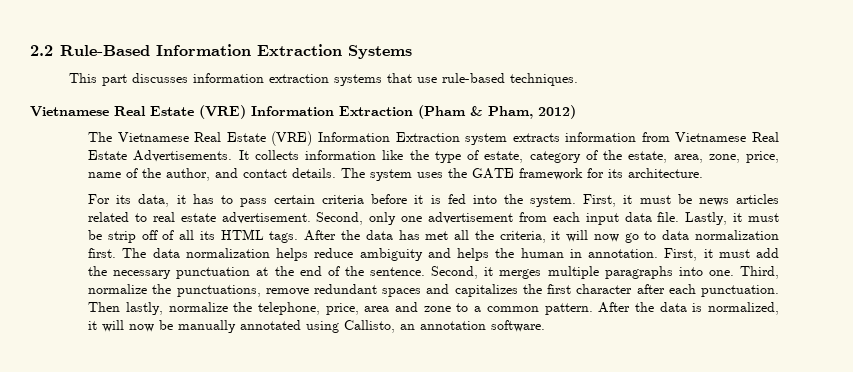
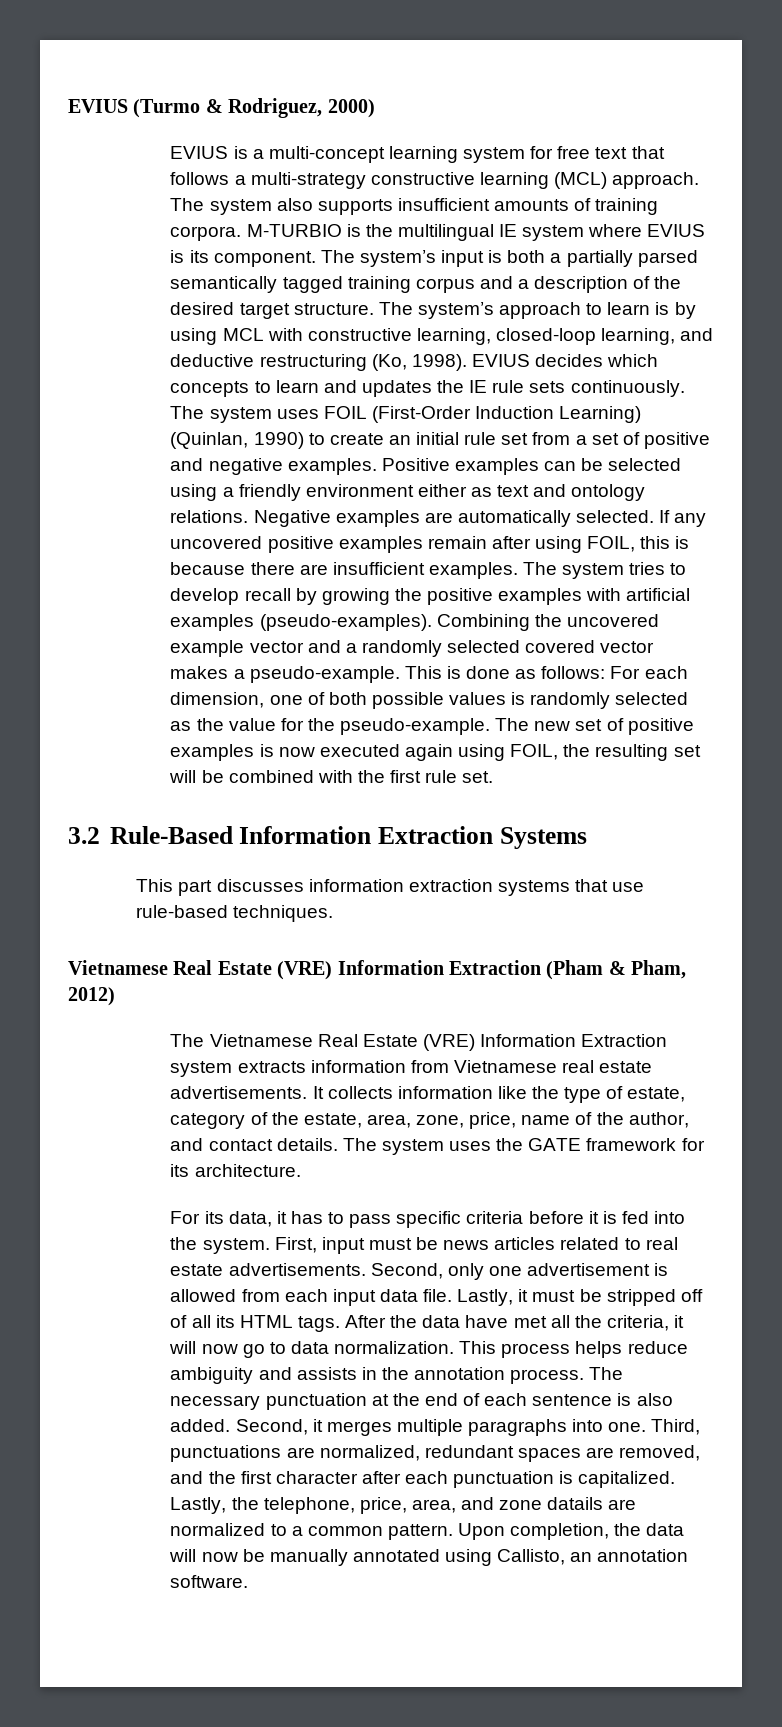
- 2.2 Rule-Based Information Extraction Systems
+ EVIUS (Turmo & Rodriguez, 2000)
+ EVIUS is a multi-concept learning system for free text that follows a multi-strategy constructive learning (MCL) approach. The system also supports insufficient amounts of training corpora. M-TURBIO is the multilingual IE system where EVIUS is its component. The system’s input is both a partially parsed semantically tagged training corpus and a description of the desired target structure. The system’s approach to learn is by using MCL with constructive learning, closed-loop learning, and deductive restructuring (Ko, 1998). EVIUS decides which concepts to learn and updates the IE rule sets continuously. The system uses FOIL (First-Order Induction Learning) (Quinlan, 1990) to create an initial rule set from a set of positive and negative examples. Positive examples can be selected using a friendly environment either as text and ontology relations. Negative examples are automatically selected. If any uncovered positive examples remain after using FOIL, this is because there are insufficient examples. The system tries to develop recall by growing the positive examples with artificial examples (pseudo-examples). Combining the uncovered example vector and a randomly selected covered vector makes a pseudo-example. This is done as follows: For each dimension, one of both possible values is randomly selected as the value for the pseudo-example. The new set of positive examples is now executed again using FOIL, the resulting set will be combined with the first rule set.
+ 3.2 Rule-Based Information Extraction Systems
- The Vietnamese Real Estate (VRE) Information Extraction system extracts information from Vietnamese Real Estate Advertisements.
+ The Vietnamese Real Estate (VRE) Information Extraction system extracts information from Vietnamese real estate advertisements.
- For its data, it has to pass certain criteria before it is fed into the system.
+ For its data, it has to pass specific criteria before it is fed into the system.
- First, it must be news articles related to real estate advertisement.
+ First, input must be news articles related to real estate advertisements.
- Second, only one advertisement from each input data file.
+ Second, only one advertisement is allowed from each input data file.
- Lastly, it must be strip off of all its HTML tags.
+ Lastly, it must be stripped off of all its HTML tags.
- After the data has met all the criteria, it will now go to data normalization first. The data normalization helps reduce ambiguity and helps the human in annotation. First, it must add the necessary punctuation at the end of the sentence.
+ After the data have met all the criteria, it will now go to data normalization. This process helps reduce ambiguity and assists in the annotation process. The necessary punctuation at the end of each sentence is also added.
- Third, normalize the punctuations, remove redundant spaces and capitalizes the first character after each punctuation. Then lastly, normalize the telephone, price, area and zone to a common pattern.
+ Third, punctuations are normalized, redundant spaces are removed, and the first character after each punctuation is capitalized. Lastly, the telephone, price, area, and zone datails are normalized to a common pattern.
- After the data is normalized, it will now be manually annotated using Callisto, an annotation software.
+ Upon completion, the data will now be manually annotated using Callisto, an annotation software.

